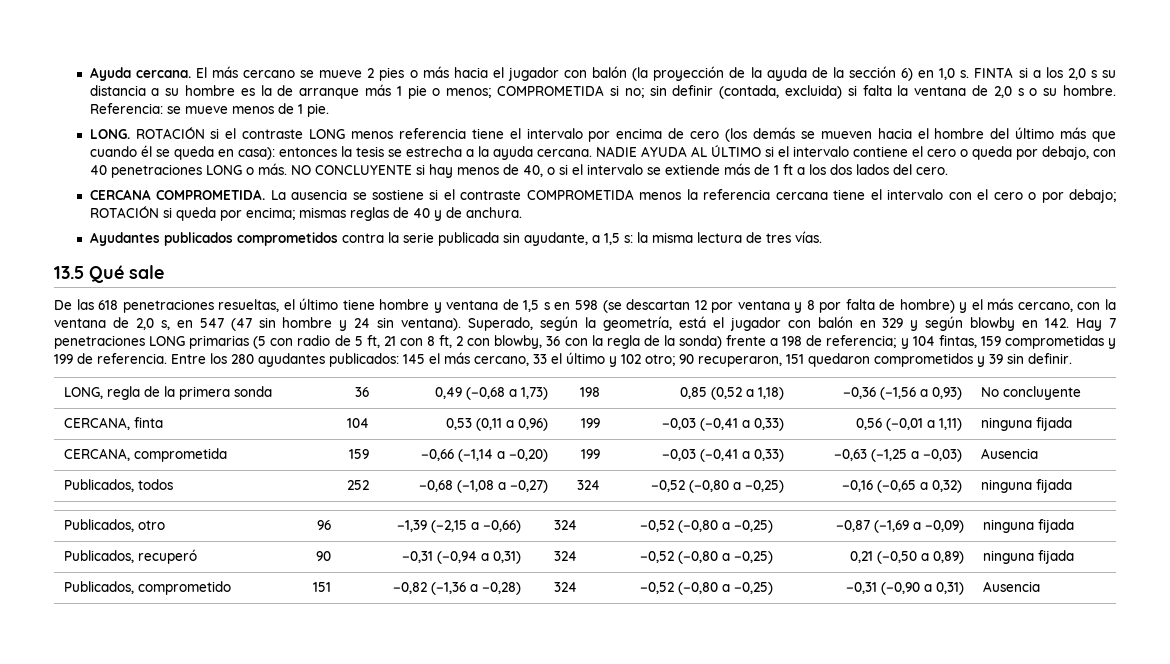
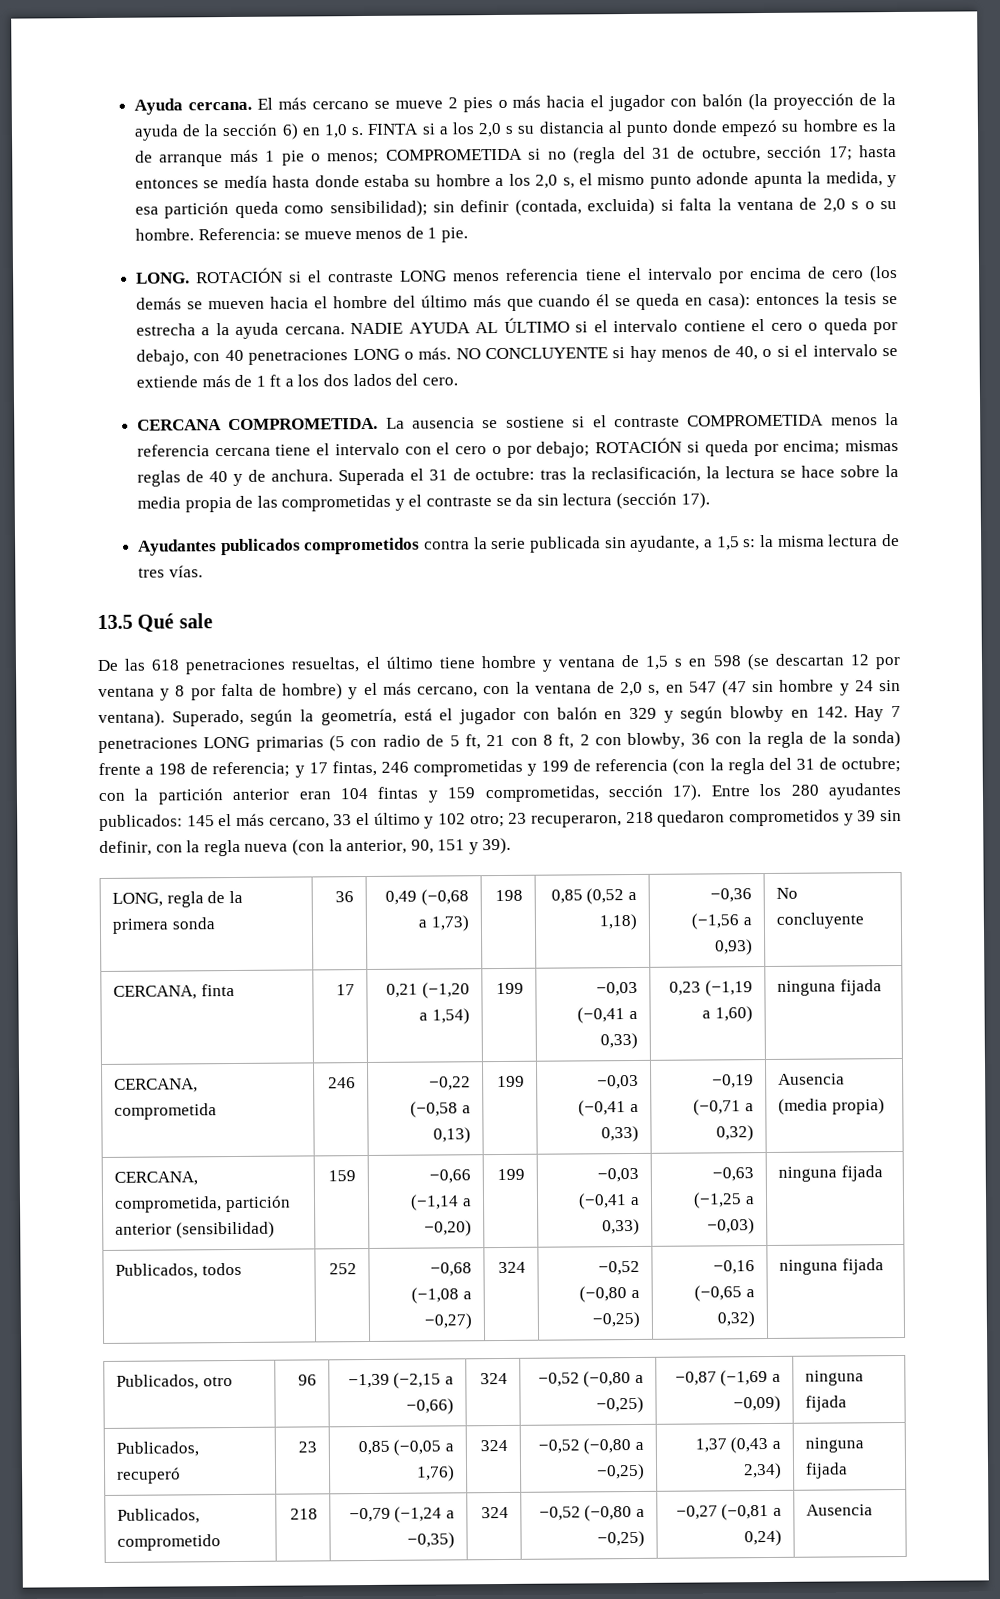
- FINTA si a los 2,0 s su distancia a su hombre es la de arranque más 1 pie o menos; COMPROMETIDA si no; sin definir (contada, excluida) si falta la ventana de 2,0 s o su hombre.
+ FINTA si a los 2,0 s su distancia al punto donde empezó su hombre es la de arranque más 1 pie o menos; COMPROMETIDA si no (regla del 31 de octubre, sección 17; hasta entonces se medía hasta donde estaba su hombre a los 2,0 s, el mismo punto adonde apunta la medida, y esa partición queda como sensibilidad); sin definir (contada, excluida) si falta la ventana de 2,0 s o su hombre.
+ Superada el 31 de octubre: tras la reclasificación, la lectura se hace sobre la media propia de las comprometidas y el contraste se da sin lectura (sección 17).
- Superado, según la geometría, está el jugador con balón en 329 y según blowby en 142. Hay 7 penetraciones LONG primarias (5 con radio de 5 ft, 21 con 8 ft, 2 con blowby, 36 con la regla de la sonda) frente a 198 de referencia; y 104 fintas, 159 comprometidas y 199 de referencia.
+ Superado, según la geometría, está el jugador con balón en 329 y según blowby en 142. Hay 7 penetraciones LONG primarias (5 con radio de 5 ft, 21 con 8 ft, 2 con blowby, 36 con la regla de la sonda) frente a 198 de referencia; y 17 fintas, 246 comprometidas y 199 de referencia (con la regla del 31 de octubre; con la partición anterior eran 104 fintas y 159 comprometidas, sección 17).
- Entre los 280 ayudantes publicados: 145 el más cercano, 33 el último y 102 otro; 90 recuperaron, 151 quedaron comprometidos y 39 sin definir.
+ Entre los 280 ayudantes publicados: 145 el más cercano, 33 el último y 102 otro; 23 recuperaron, 218 quedaron comprometidos y 39 sin definir, con la regla nueva (con la anterior, 90, 151 y 39).
- CERCANA, finta | 104 | 0,53 (0,11 a 0,96) | 199 | −0,03 (−0,41 a 0,33) | 0,56 (−0,01 a 1,11) | ninguna fijada
+ CERCANA, finta | 17 | 0,21 (−1,20 a 1,54) | 199 | −0,03 (−0,41 a 0,33) | 0,23 (−1,19 a 1,60) | ninguna fijada
- CERCANA, comprometida | 159 | −0,66 (−1,14 a −0,20) | 199 | −0,03 (−0,41 a 0,33) | −0,63 (−1,25 a −0,03) | Ausencia
+ CERCANA, comprometida | 246 | −0,22 (−0,58 a 0,13) | 199 | −0,03 (−0,41 a 0,33) | −0,19 (−0,71 a 0,32) | Ausencia (media propia)
+ CERCANA, comprometida, partición anterior (sensibilidad) | 159 | −0,66 (−1,14 a −0,20) | 199 | −0,03 (−0,41 a 0,33) | −0,63 (−1,25 a −0,03) | ninguna fijada
- Publicados, recuperó | 90 | −0,31 (−0,94 a 0,31) | 324 | −0,52 (−0,80 a −0,25) | 0,21 (−0,50 a 0,89) | ninguna fijada
+ Publicados, recuperó | 23 | 0,85 (−0,05 a 1,76) | 324 | −0,52 (−0,80 a −0,25) | 1,37 (0,43 a 2,34) | ninguna fijada
- Publicados, comprometido | 151 | −0,82 (−1,36 a −0,28) | 324 | −0,52 (−0,80 a −0,25) | −0,31 (−0,90 a 0,31) | Ausencia
+ Publicados, comprometido | 218 | −0,79 (−1,24 a −0,35) | 324 | −0,52 (−0,80 a −0,25) | −0,27 (−0,81 a 0,24) | Ausencia

